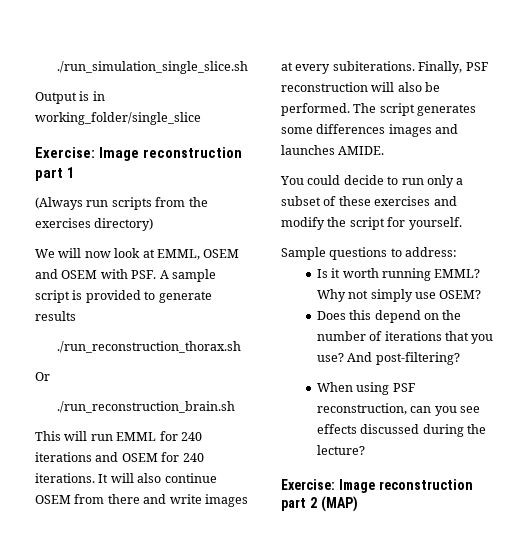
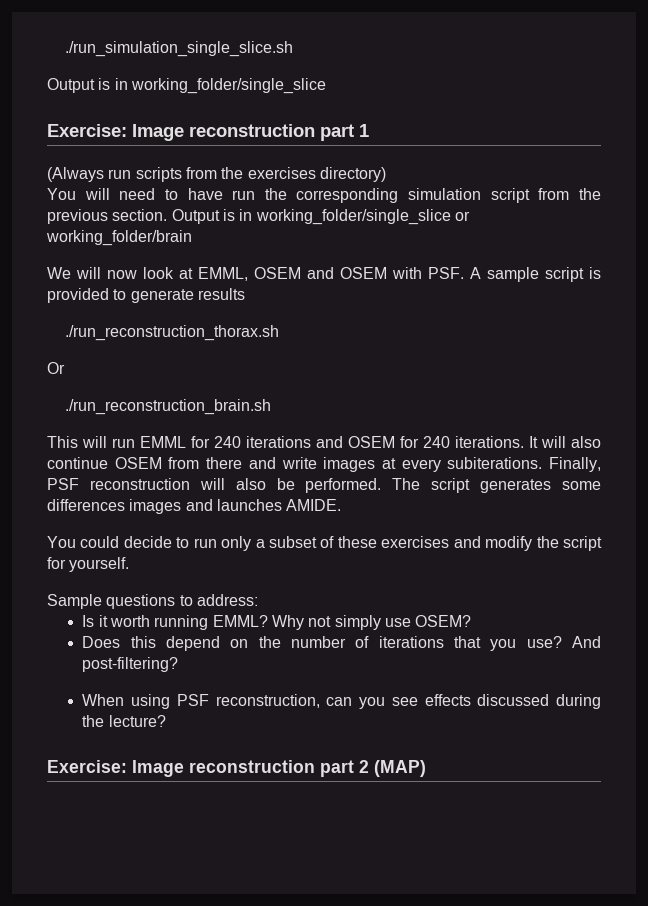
+ You will need to have run the corresponding simulation script from the previous section. Output is in working_folder/single_slice or working_folder/brain

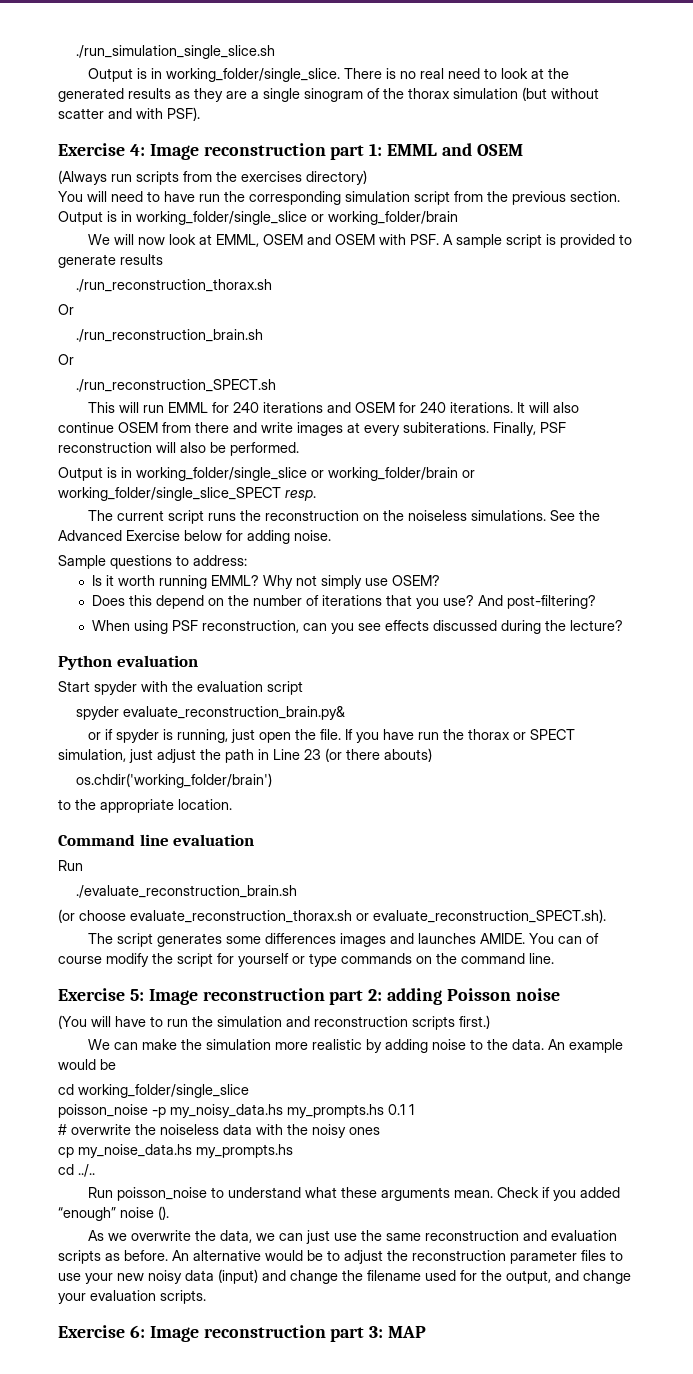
  ./run_simulation_single_slice.sh
- Output is in working_folder/single_slice
- Exercise: Image reconstruction part 1
+ Output is in working_folder/single_slice. There is no real need to look at the generated results as they are a single sinogram of the thorax simulation (but without scatter and with PSF).
+ Exercise 4: Image reconstruction part 1: EMML and OSEM
  ./run_reconstruction_brain.sh
+ Or
+ ./run_reconstruction_SPECT.sh
- Finally, PSF reconstruction will also be performed. The script generates some differences images and launches AMIDE.
- You could decide to run only a subset of these exercises and modify the script for yourself.
+ Finally, PSF reconstruction will also be performed.
+ Output is in working_folder/single_slice or working_folder/brain or working_folder/single_slice_SPECT resp.
+ The current script runs the reconstruction on the noiseless simulations. See the Advanced Exercise below for adding noise.
- Exercise: Image reconstruction part 2 (MAP)
+ Python evaluation
+ Start spyder with the evaluation script
+ spyder evaluate_reconstruction_brain.py&
+ or if spyder is running, just open the file. If you have run the thorax or SPECT simulation, just adjust the path in Line 23 (or there abouts)
+ os.chdir('working_folder/brain')
+ to the appropriate location.
+ Command line evaluation
+ Run
+ ./evaluate_reconstruction_brain.sh
+ (or choose evaluate_reconstruction_thorax.sh or evaluate_reconstruction_SPECT.sh).
+ The script generates some differences images and launches AMIDE. You can of course modify the script for yourself or type commands on the command line.
+ Exercise 5: Image reconstruction part 2: adding Poisson noise
+ (You will have to run the simulation and reconstruction scripts first.)
+ We can make the simulation more realistic by adding noise to the data. An example would be
+ cd working_folder/single_slice
+ poisson_noise -p my_noisy_data.hs my_prompts.hs 0.1 1
+ # overwrite the noiseless data with the noisy ones
+ cp my_noise_data.hs my_prompts.hs
+ cd ../..
+ Run poisson_noise to understand what these arguments mean. Check if you added “enough” noise ().
+ As we overwrite the data, we can just use the same reconstruction and evaluation scripts as before. An alternative would be to adjust the reconstruction parameter files to use your new noisy data (input) and change the filename used for the output, and change your evaluation scripts.
+ Exercise 6: Image reconstruction part 3: MAP

